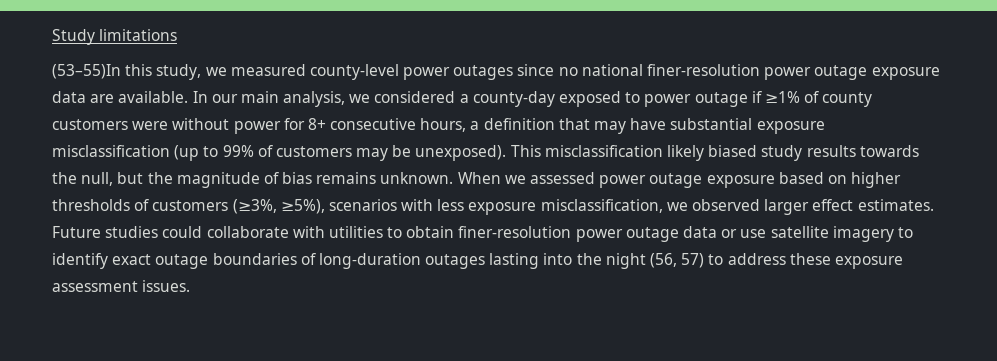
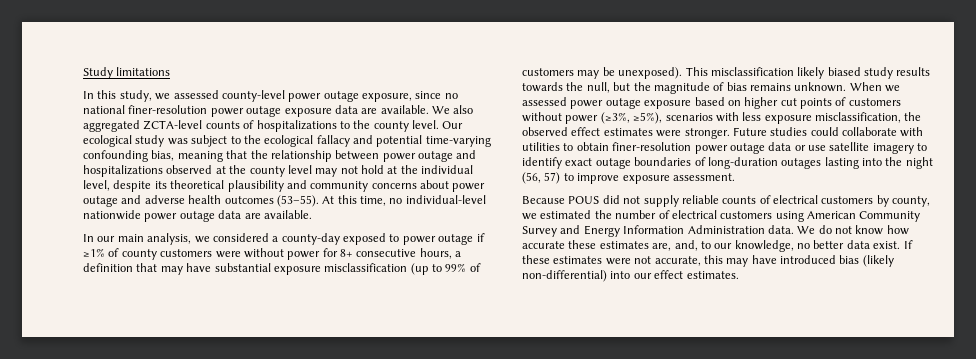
- (53–55)In this study, we measured county-level power outages since no national finer-resolution power outage exposure data are available. In our main analysis, we considered a county-day exposed to power outage if ≥1% of county customers were without power for 8+ consecutive hours, a definition that may have substantial exposure misclassification (up to 99% of customers may be unexposed).
+ In this study, we assessed county-level power outage exposure, since no national finer-resolution power outage exposure data are available. We also aggregated ZCTA-level counts of hospitalizations to the county level. Our ecological study was subject to the ecological fallacy and potential time-varying confounding bias, meaning that the relationship between power outage and hospitalizations observed at the county level may not hold at the individual level, despite its theoretical plausibility and community concerns about power outage and adverse health outcomes (53–55). At this time, no individual-level nationwide power outage data are available.
+ In our main analysis, we considered a county-day exposed to power outage if ≥1% of county customers were without power for 8+ consecutive hours, a definition that may have substantial exposure misclassification (up to 99% of customers may be unexposed).
- When we assessed power outage exposure based on higher thresholds of customers (≥3%, ≥5%), scenarios with less exposure misclassification, we observed larger effect estimates.
+ When we assessed power outage exposure based on higher cut points of customers without power (≥3%, ≥5%), scenarios with less exposure misclassification, the observed effect estimates were stronger.
- Future studies could collaborate with utilities to obtain finer-resolution power outage data or use satellite imagery to identify exact outage boundaries of long-duration outages lasting into the night (56, 57) to address these exposure assessment issues.
+ Future studies could collaborate with utilities to obtain finer-resolution power outage data or use satellite imagery to identify exact outage boundaries of long-duration outages lasting into the night (56, 57) to improve exposure assessment.
+ Because POUS did not supply reliable counts of electrical customers by county, we estimated the number of electrical customers using American Community Survey and Energy Information Administration data. We do not know how accurate these estimates are, and, to our knowledge, no better data exist. If these estimates were not accurate, this may have introduced bias (likely non-differential) into our effect estimates.

